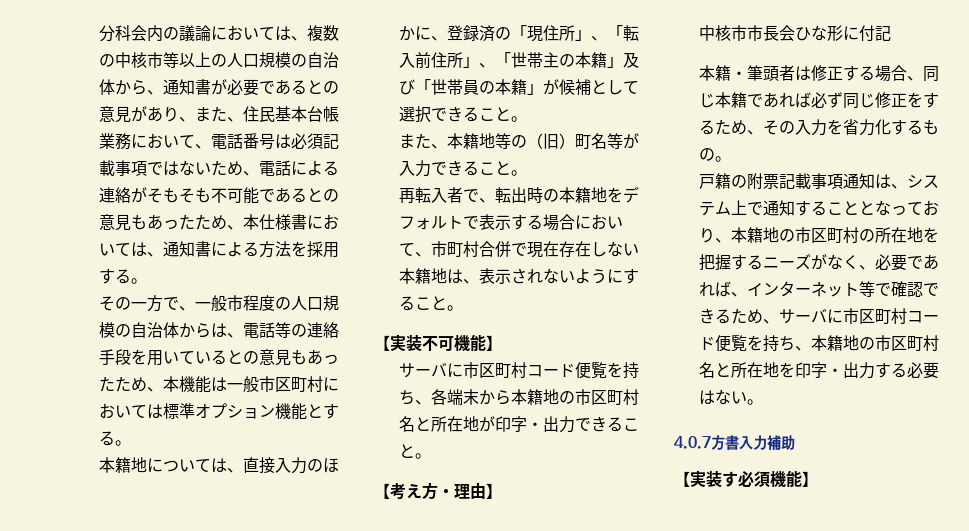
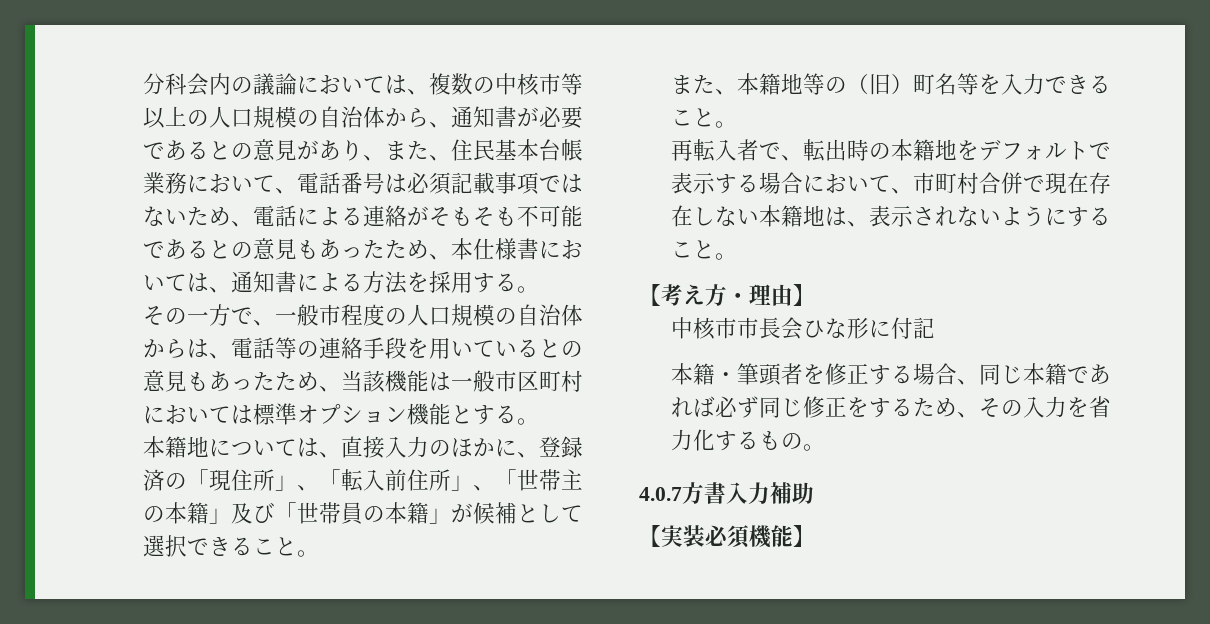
- その一方で、一般市程度の人口規模の自治体からは、電話等の連絡手段を用いているとの意見もあったため、本機能は一般市区町村においては標準オプション機能とする。
+ その一方で、一般市程度の人口規模の自治体からは、電話等の連絡手段を用いているとの意見もあったため、当該機能は一般市区町村においては標準オプション機能とする。
- また、本籍地等の（旧）町名等が入力できること。
+ また、本籍地等の（旧）町名等を入力できること。
- 【実装不可機能】
- サーバに市区町村コード便覧を持ち、各端末から本籍地の市区町村名と所在地が印字・出力できること。
- 本籍・筆頭者は修正する場合、同じ本籍であれば必ず同じ修正をするため、その入力を省力化するもの。
+ 本籍・筆頭者を修正する場合、同じ本籍であれば必ず同じ修正をするため、その入力を省力化するもの。
- 戸籍の附票記載事項通知は、システム上で通知することとなっており、本籍地の市区町村の所在地を把握するニーズがなく、必要であれば、インターネット等で確認できるため、サーバに市区町村コード便覧を持ち、本籍地の市区町村名と所在地を印字・出力する必要はない。
- 【実装す必須機能】
+ 【実装必須機能】

